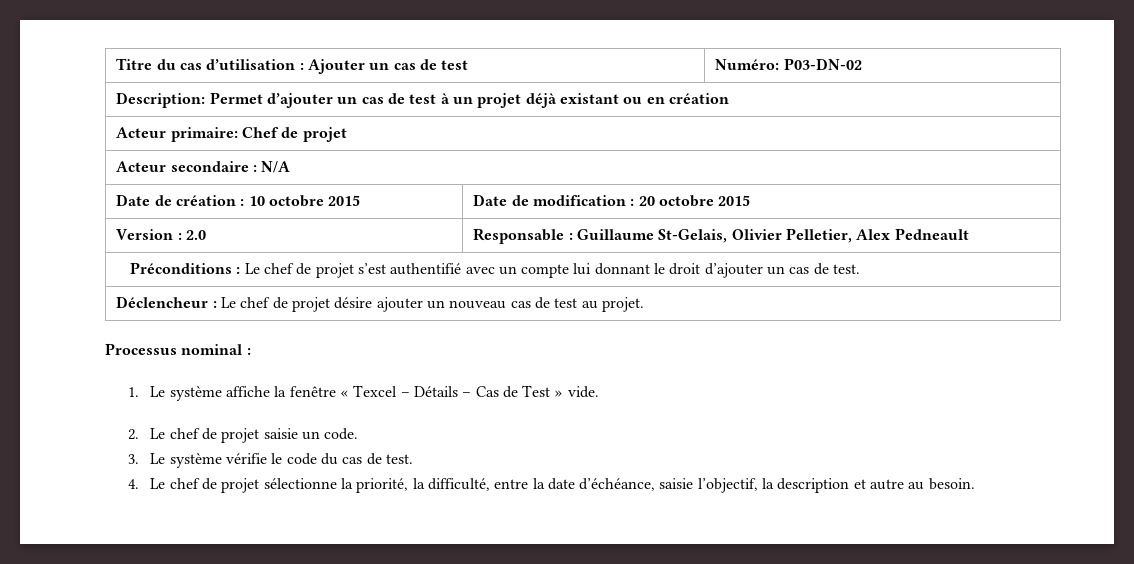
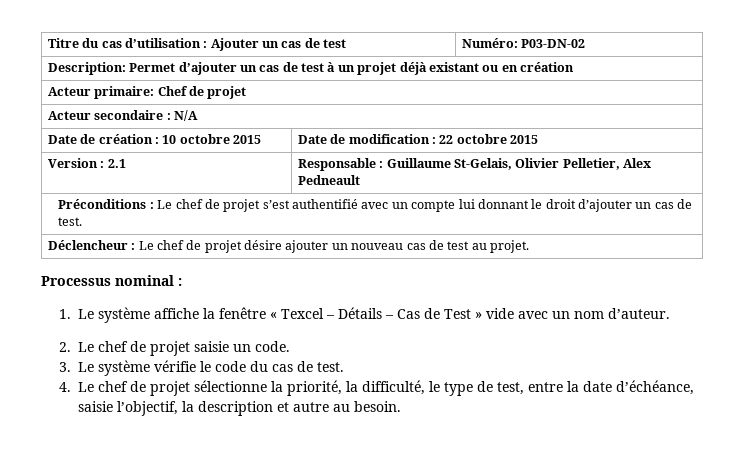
- Date de création : 10 octobre 2015 | Date de modification : 20 octobre 2015
+ Date de création : 10 octobre 2015 | Date de modification : 22 octobre 2015
- Version : 2.0 | Responsable : Guillaume St-Gelais, Olivier Pelletier, Alex Pedneault
+ Version : 2.1 | Responsable : Guillaume St-Gelais, Olivier Pelletier, Alex Pedneault
- 1. Le système affiche la fenêtre « Texcel – Détails – Cas de Test » vide.
+ 1. Le système affiche la fenêtre « Texcel – Détails – Cas de Test » vide avec un nom d’auteur.
- 4. Le chef de projet sélectionne la priorité, la difficulté, entre la date d’échéance, saisie l’objectif, la description et autre au besoin.
+ 4. Le chef de projet sélectionne la priorité, la difficulté, le type de test, entre la date d’échéance, saisie l’objectif, la description et autre au besoin.

